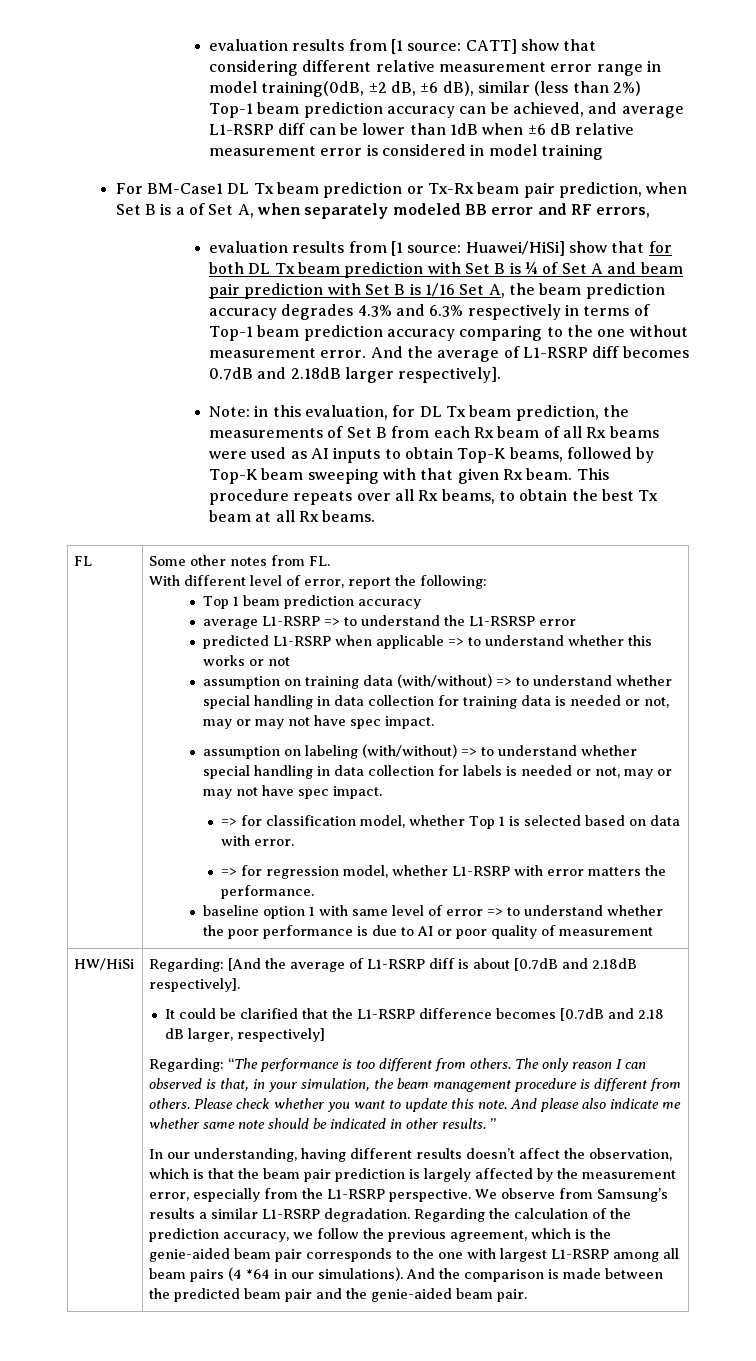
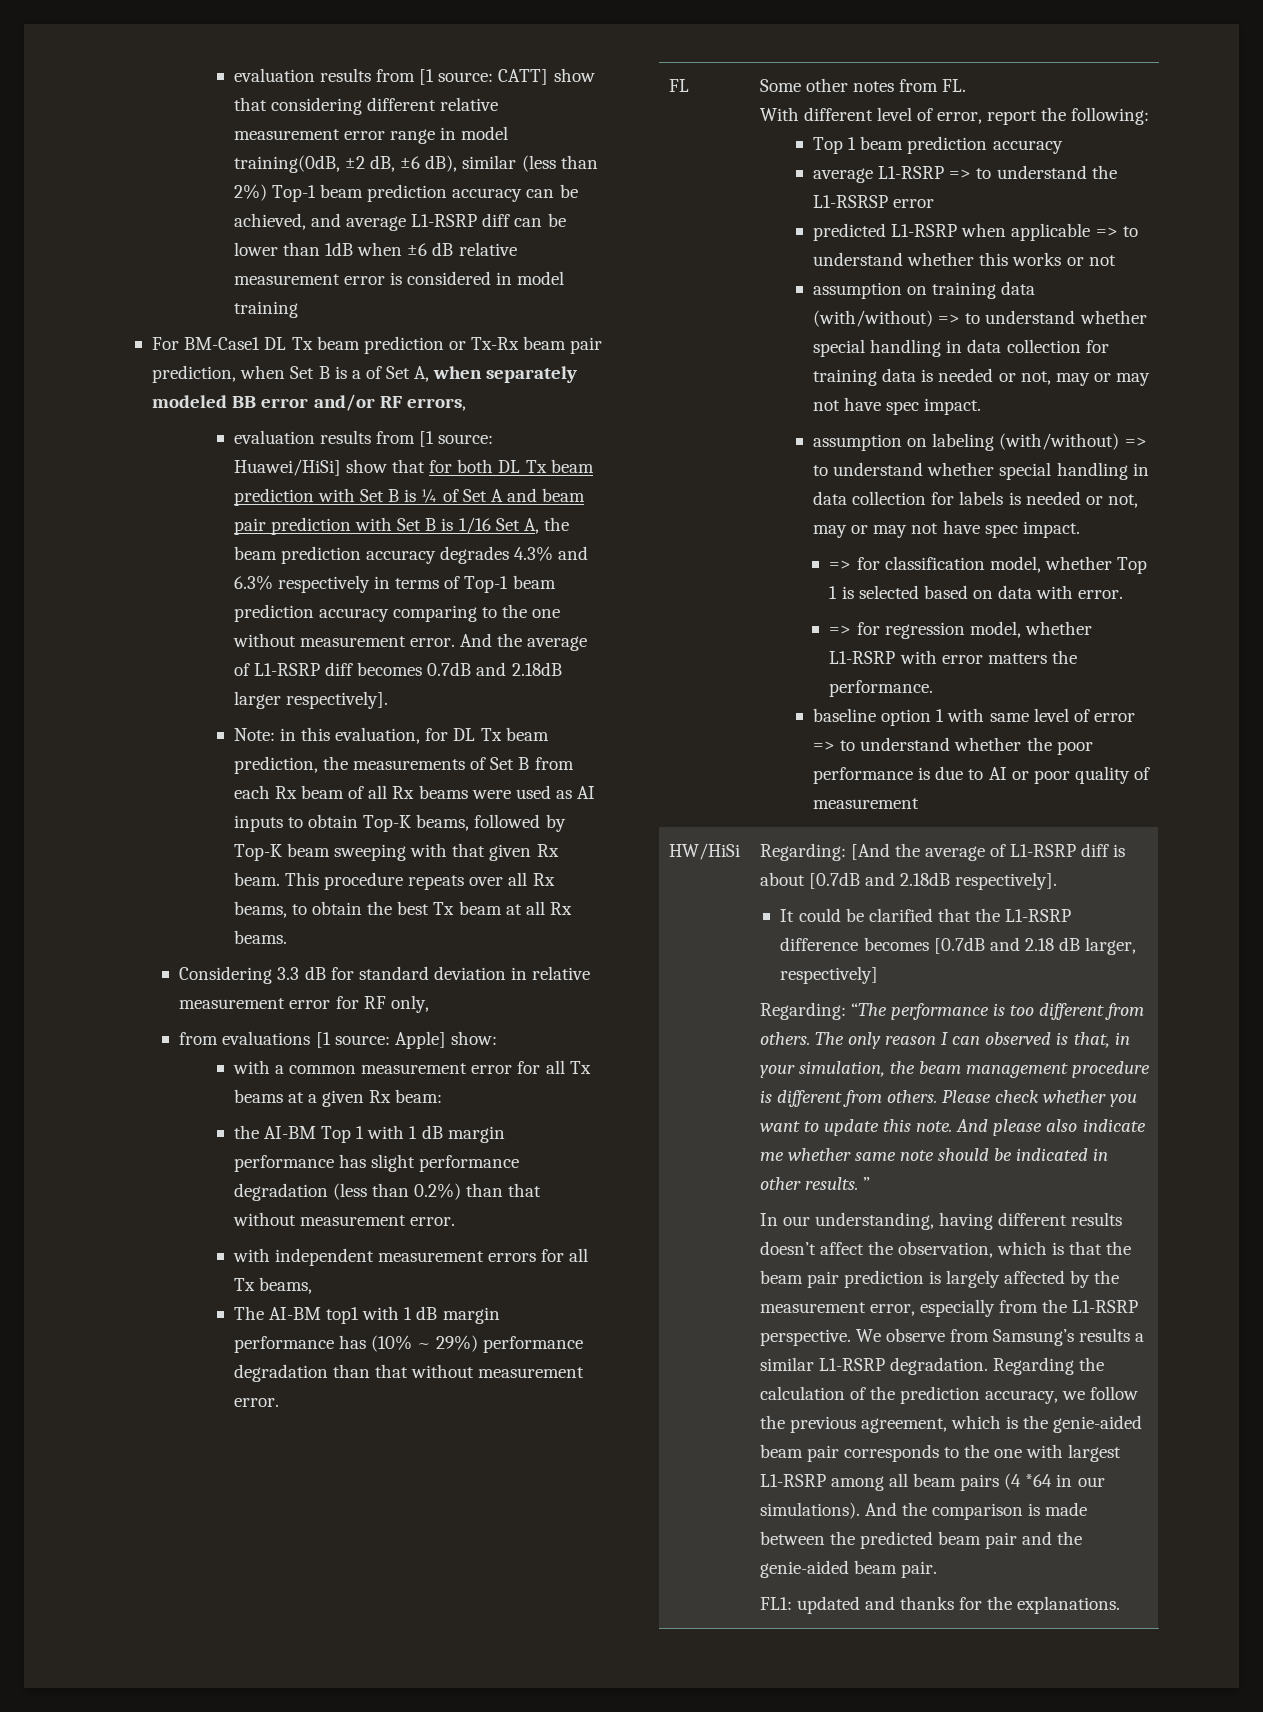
- For BM-Case1 DL Tx beam prediction or Tx-Rx beam pair prediction, when Set B is a of Set A, when separately modeled BB error and RF errors,
+ For BM-Case1 DL Tx beam prediction or Tx-Rx beam pair prediction, when Set B is a of Set A, when separately modeled BB error and/or RF errors,
+ Considering 3.3 dB for standard deviation in relative measurement error for RF only,
+ from evaluations [1 source: Apple] show:
+ with a common measurement error for all Tx beams at a given Rx beam:
+ the AI-BM Top 1 with 1 dB margin performance has slight performance degradation (less than 0.2%) than that without measurement error.
+ with independent measurement errors for all Tx beams,
+ The AI-BM top1 with 1 dB margin performance has (10% ~ 29%) performance degradation than that without measurement error.
+ FL1: updated and thanks for the explanations.

